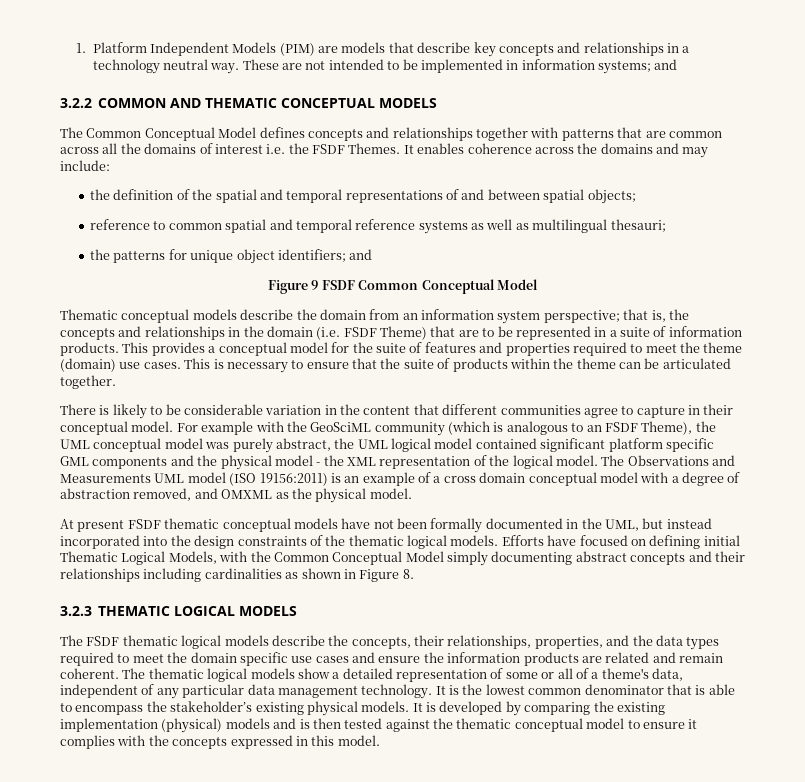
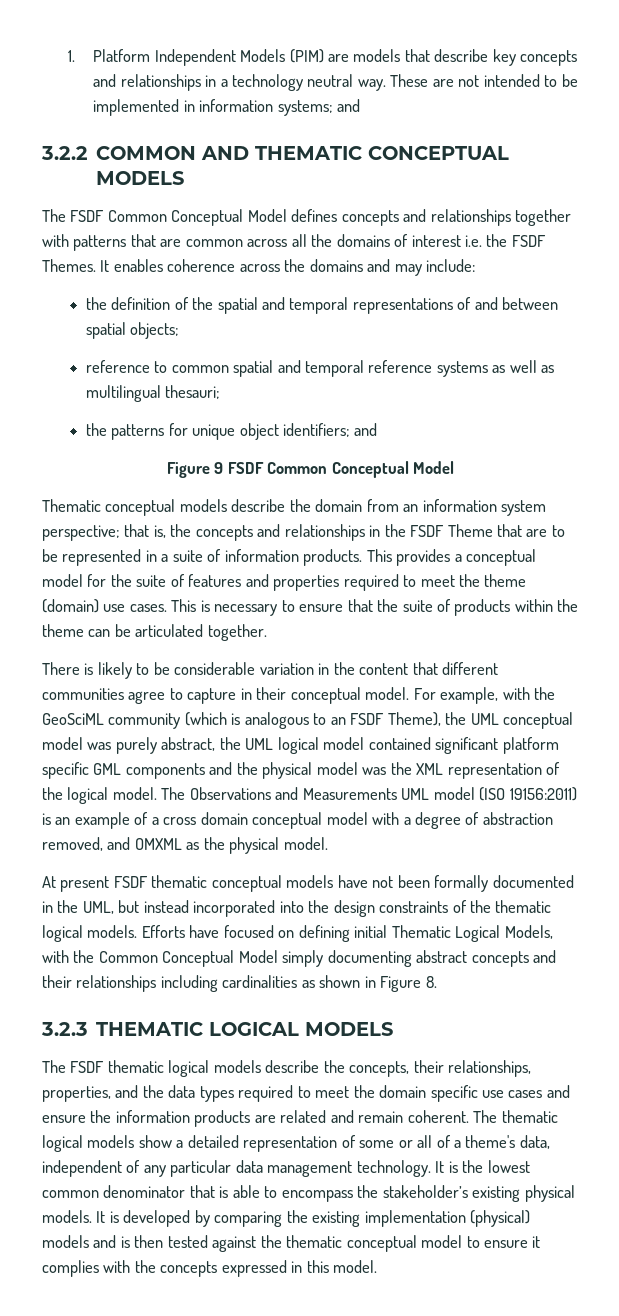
- The Common Conceptual Model defines concepts and relationships together with patterns that are common across all the domains of interest i.e. the FSDF Themes.
+ The FSDF Common Conceptual Model defines concepts and relationships together with patterns that are common across all the domains of interest i.e. the FSDF Themes.
- Thematic conceptual models describe the domain from an information system perspective; that is, the concepts and relationships in the domain (i.e. FSDF Theme) that are to be represented in a suite of information products.
+ Thematic conceptual models describe the domain from an information system perspective; that is, the concepts and relationships in the FSDF Theme that are to be represented in a suite of information products.
- For example with the GeoSciML community (which is analogous to an FSDF Theme), the UML conceptual model was purely abstract, the UML logical model contained significant platform specific GML components and the physical model - the XML representation of the logical model.
+ For example, with the GeoSciML community (which is analogous to an FSDF Theme), the UML conceptual model was purely abstract, the UML logical model contained significant platform specific GML components and the physical model was the XML representation of the logical model.

